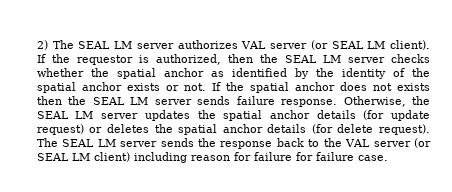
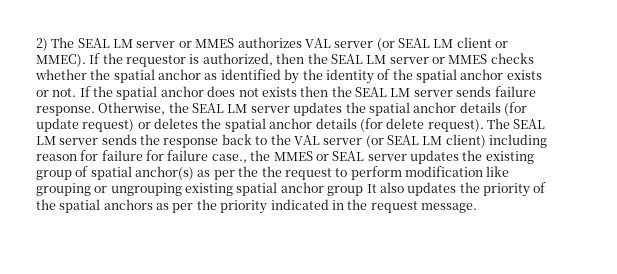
- 2) The SEAL LM server authorizes VAL server (or SEAL LM client).
+ 2) The SEAL LM server or MMES authorizes VAL server (or SEAL LM client or MMEC).
- If the requestor is authorized, then the SEAL LM server checks whether the spatial anchor as identified by the identity of the spatial anchor exists or not.
+ If the requestor is authorized, then the SEAL LM server or MMES checks whether the spatial anchor as identified by the identity of the spatial anchor exists or not.
- The SEAL LM server sends the response back to the VAL server (or SEAL LM client) including reason for failure for failure case.
+ The SEAL LM server sends the response back to the VAL server (or SEAL LM client) including reason for failure for failure case., the MMES or SEAL server updates the existing group of spatial anchor(s) as per the the request to perform modification like grouping or ungrouping existing spatial anchor group It also updates the priority of the spatial anchors as per the priority indicated in the request message.

